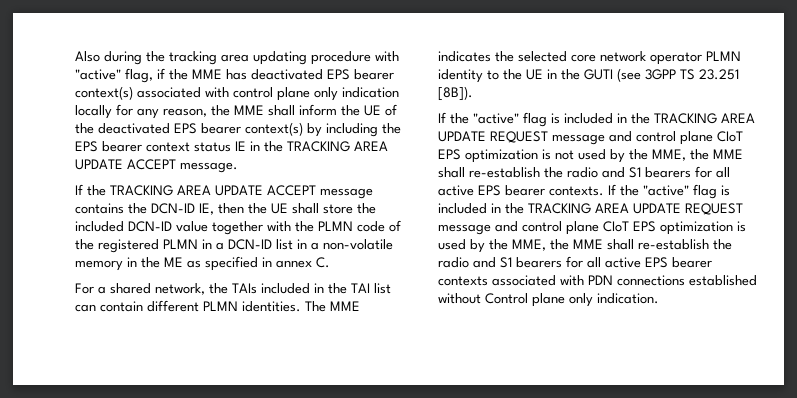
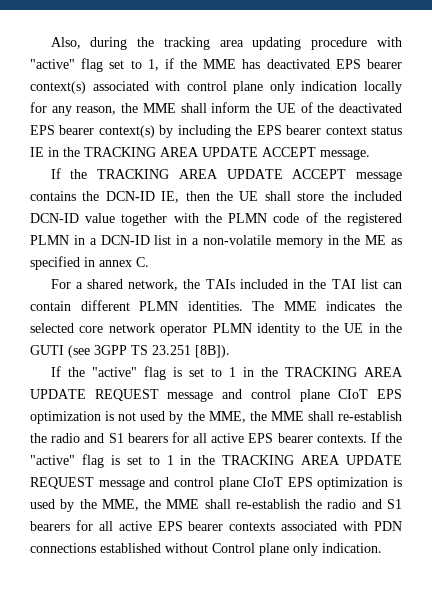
- Also during the tracking area updating procedure with "active" flag, if the MME has deactivated EPS bearer context(s) associated with control plane only indication locally for any reason, the MME shall inform the UE of the deactivated EPS bearer context(s) by including the EPS bearer context status IE in the TRACKING AREA UPDATE ACCEPT message.
+ Also, during the tracking area updating procedure with "active" flag set to 1, if the MME has deactivated EPS bearer context(s) associated with control plane only indication locally for any reason, the MME shall inform the UE of the deactivated EPS bearer context(s) by including the EPS bearer context status IE in the TRACKING AREA UPDATE ACCEPT message.
- If the "active" flag is included in the TRACKING AREA UPDATE REQUEST message and control plane CIoT EPS optimization is not used by the MME, the MME shall re-establish the radio and S1 bearers for all active EPS bearer contexts.
+ If the "active" flag is set to 1 in the TRACKING AREA UPDATE REQUEST message and control plane CIoT EPS optimization is not used by the MME, the MME shall re-establish the radio and S1 bearers for all active EPS bearer contexts.
- If the "active" flag is included in the TRACKING AREA UPDATE REQUEST message and control plane CIoT EPS optimization is used by the MME, the MME shall re-establish the radio and S1 bearers for all active EPS bearer contexts associated with PDN connections established without Control plane only indication.
+ If the "active" flag is set to 1 in the TRACKING AREA UPDATE REQUEST message and control plane CIoT EPS optimization is used by the MME, the MME shall re-establish the radio and S1 bearers for all active EPS bearer contexts associated with PDN connections established without Control plane only indication.

